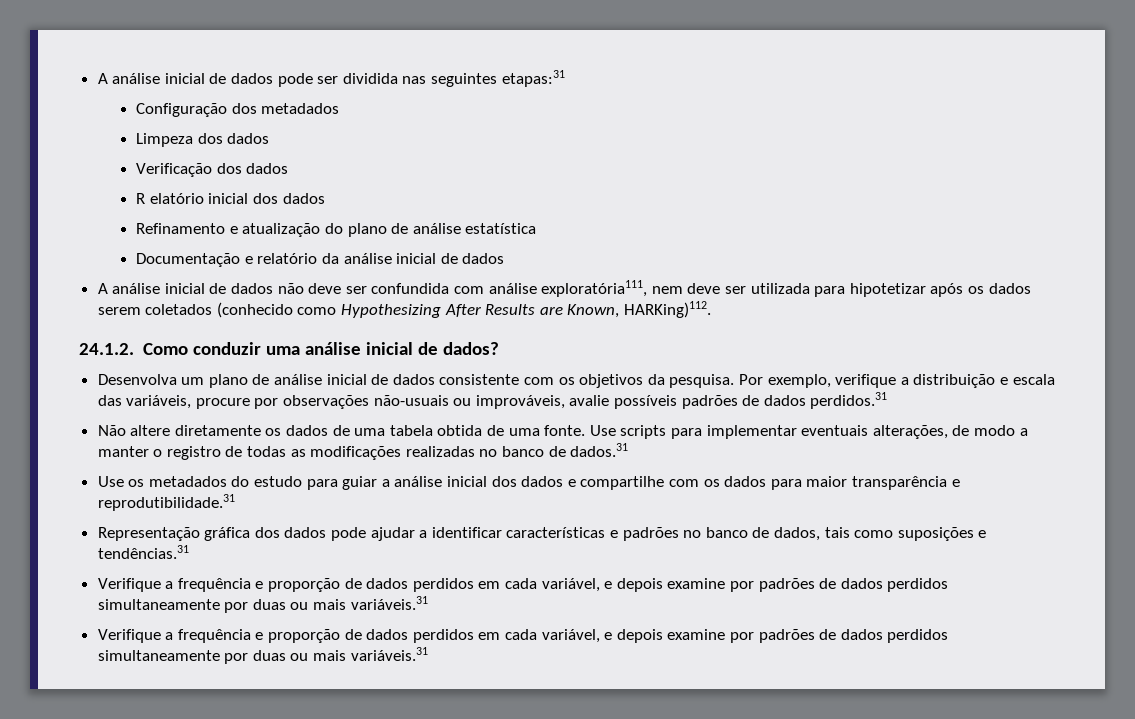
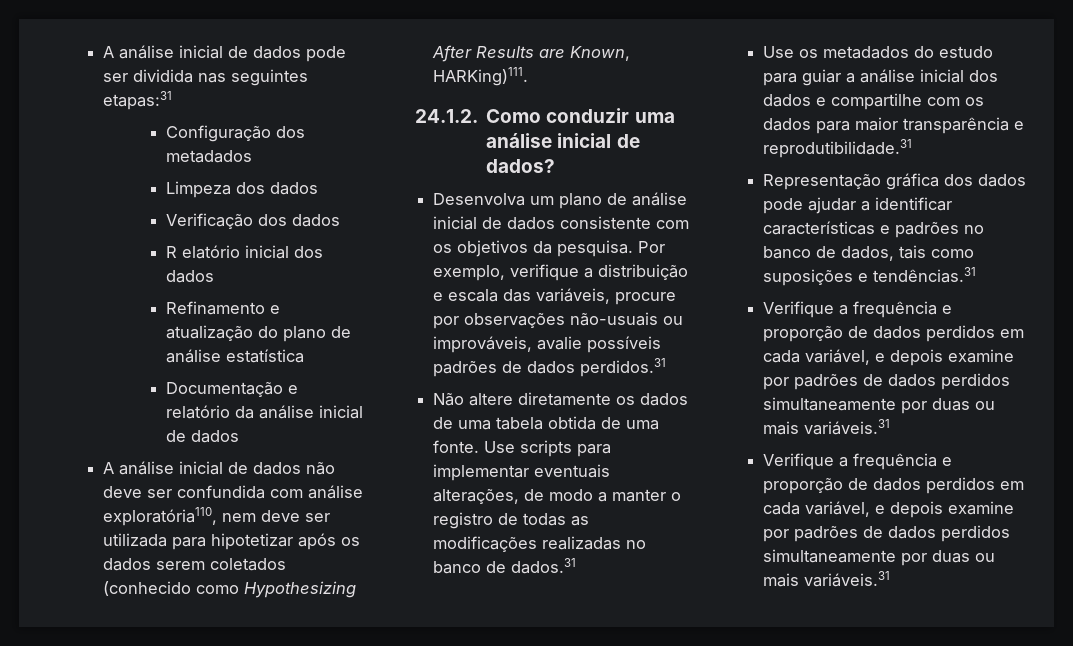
- A análise inicial de dados não deve ser confundida com análise exploratória111, nem deve ser utilizada para hipotetizar após os dados serem coletados (conhecido como Hypothesizing After Results are Known, HARKing)112.
+ A análise inicial de dados não deve ser confundida com análise exploratória110, nem deve ser utilizada para hipotetizar após os dados serem coletados (conhecido como Hypothesizing After Results are Known, HARKing)111.

